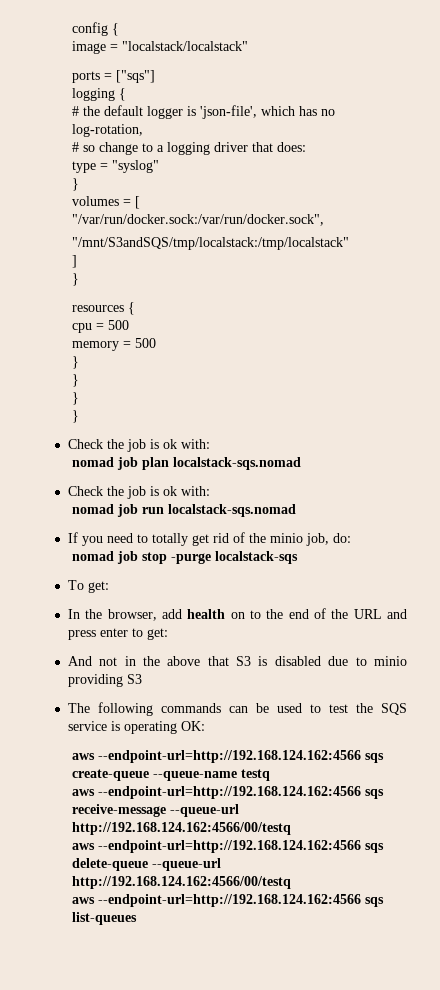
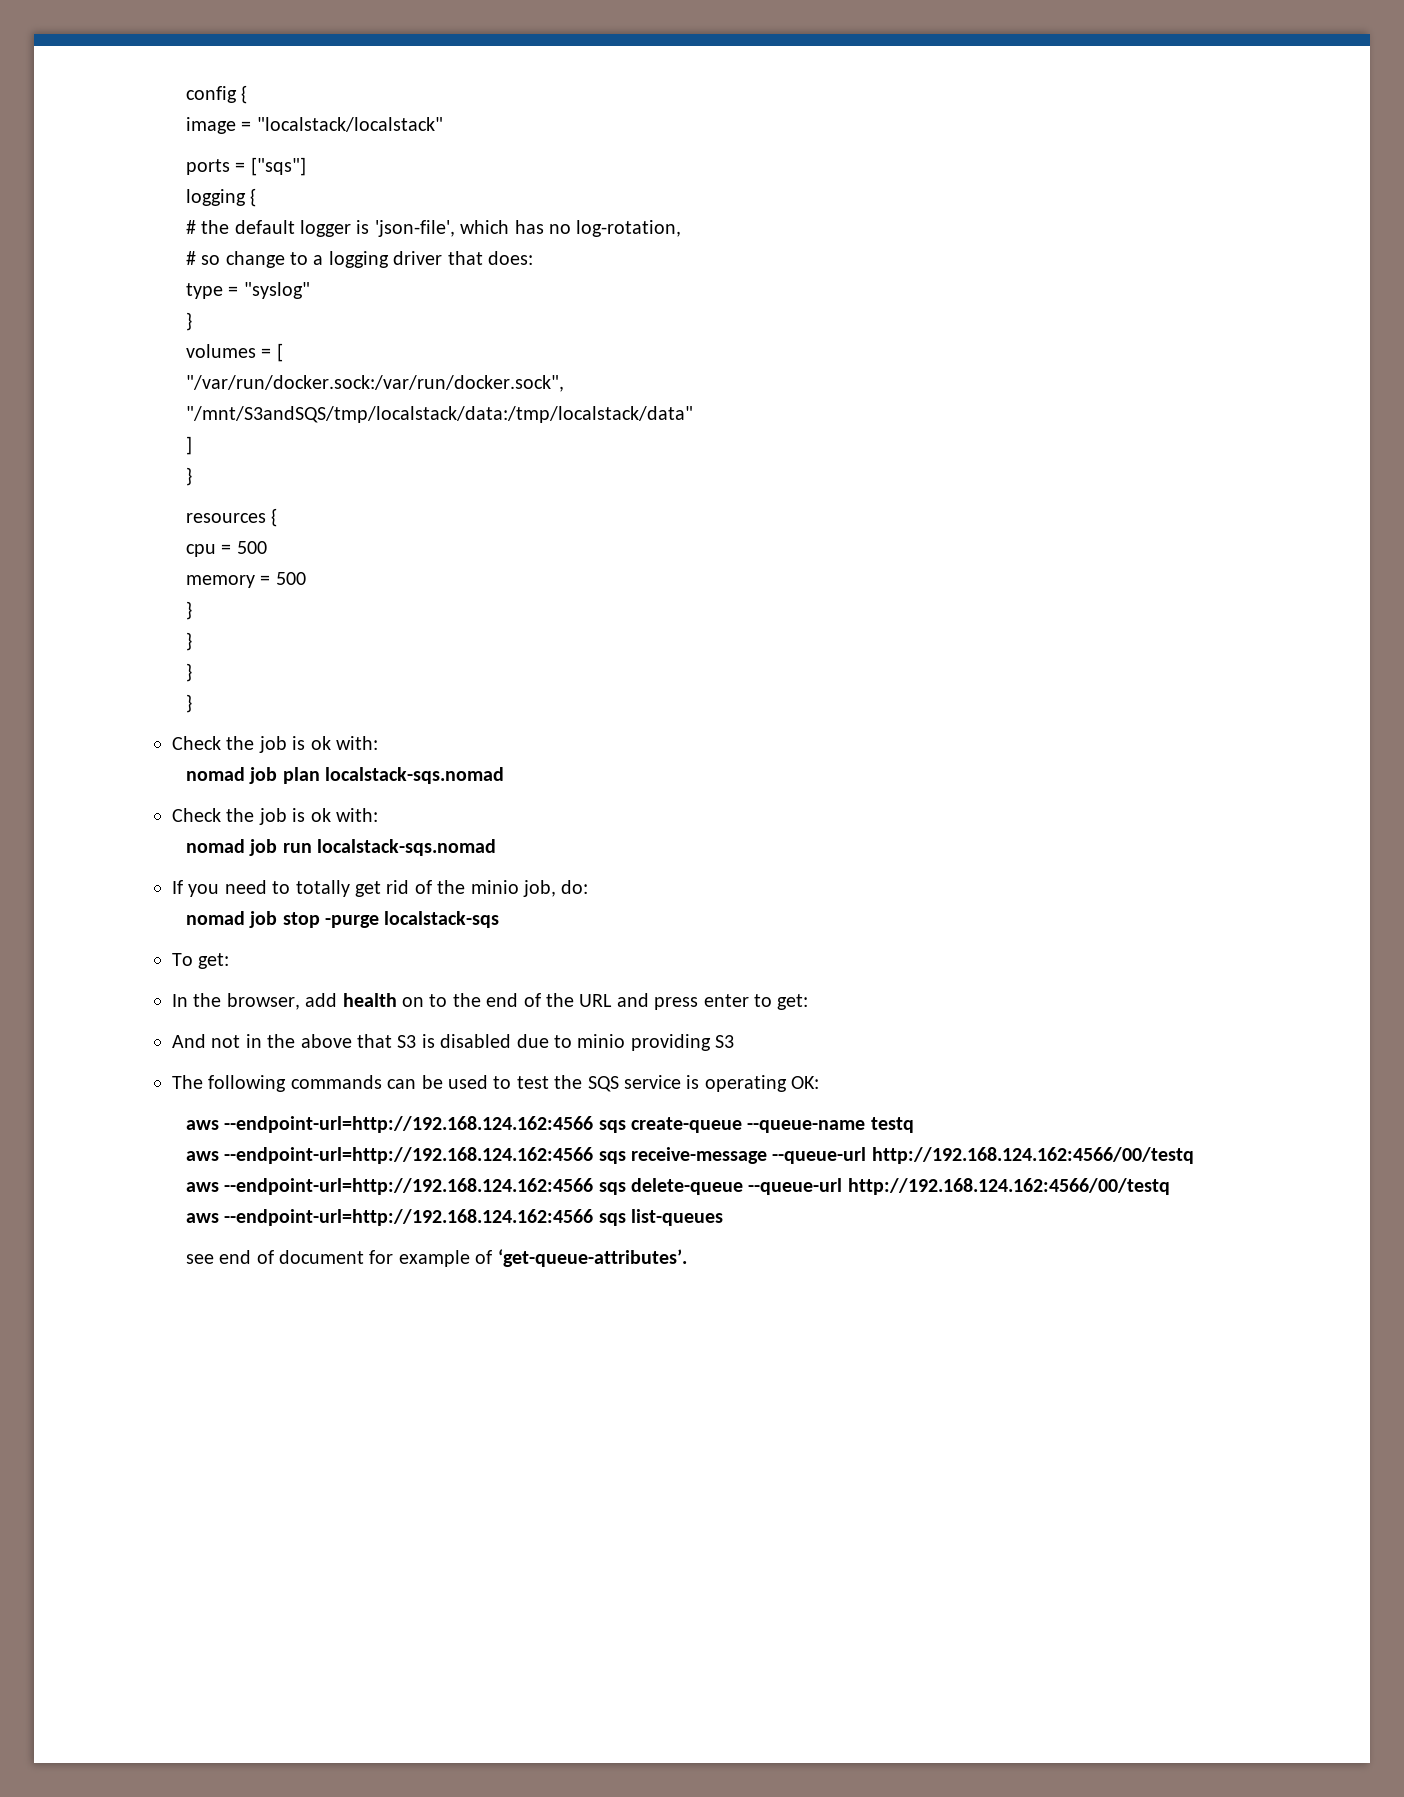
- "/mnt/S3andSQS/tmp/localstack:/tmp/localstack"
+ "/mnt/S3andSQS/tmp/localstack/data:/tmp/localstack/data"
+ see end of document for example of ‘get-queue-attributes’.

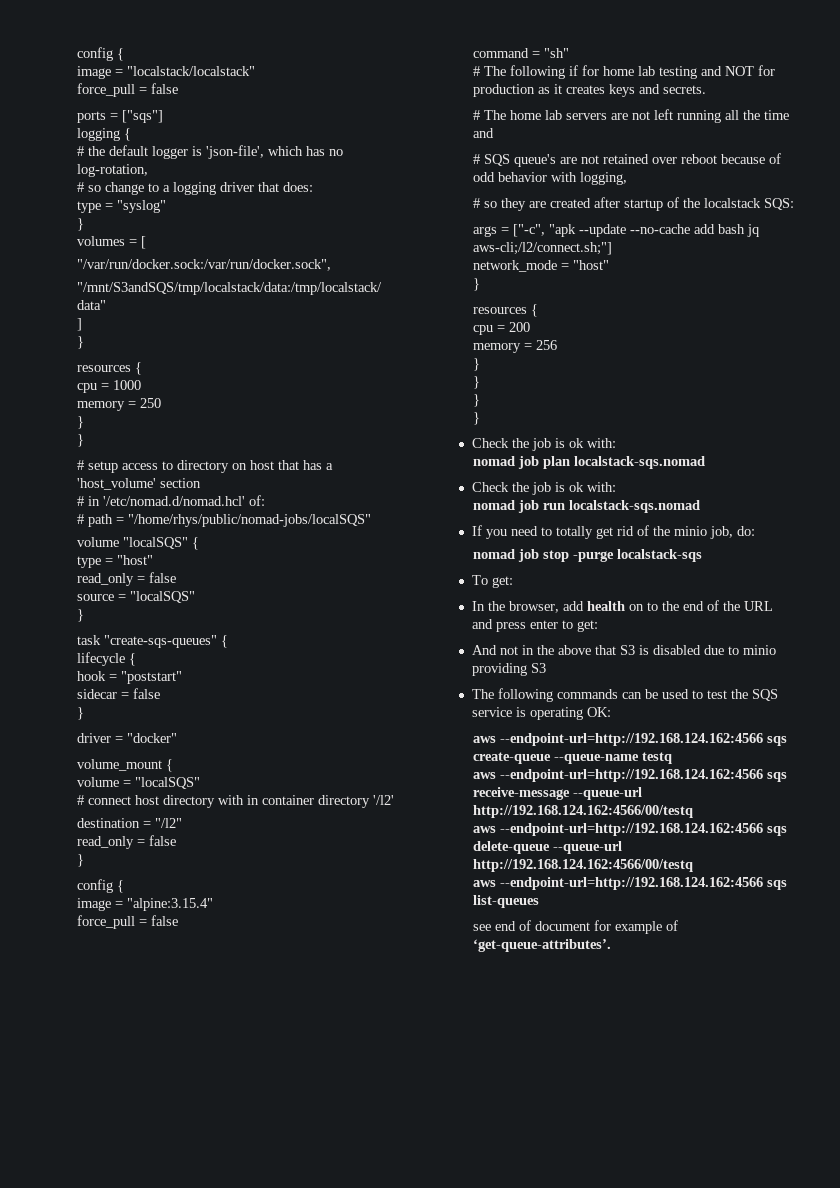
  image = "localstack/localstack"
+ force_pull = false
- cpu = 500
- memory = 500
+ cpu = 1000
+ memory = 250
+ }
+ }
+ # setup access to directory on host that has a 'host_volume' section
+ # in '/etc/nomad.d/nomad.hcl' of:
+ # path = "/home/rhys/public/nomad-jobs/localSQS"
+ volume "localSQS" {
+ type = "host"
+ read_only = false
+ source = "localSQS"
+ }
+ task "create-sqs-queues" {
+ lifecycle {
+ hook = "poststart"
+ sidecar = false
+ }
+ driver = "docker"
+ volume_mount {
+ volume = "localSQS"
+ # connect host directory with in container directory '/l2'
+ destination = "/l2"
+ read_only = false
+ }
+ config {
+ image = "alpine:3.15.4"
+ force_pull = false
+ command = "sh"
+ # The following if for home lab testing and NOT for production as it creates keys and secrets.
+ # The home lab servers are not left running all the time and
+ # SQS queue's are not retained over reboot because of odd behavior with logging,
+ # so they are created after startup of the localstack SQS:
+ args = ["-c", "apk --update --no-cache add bash jq aws-cli;/l2/connect.sh;"]
+ network_mode = "host"
+ }
+ resources {
+ cpu = 200
+ memory = 256

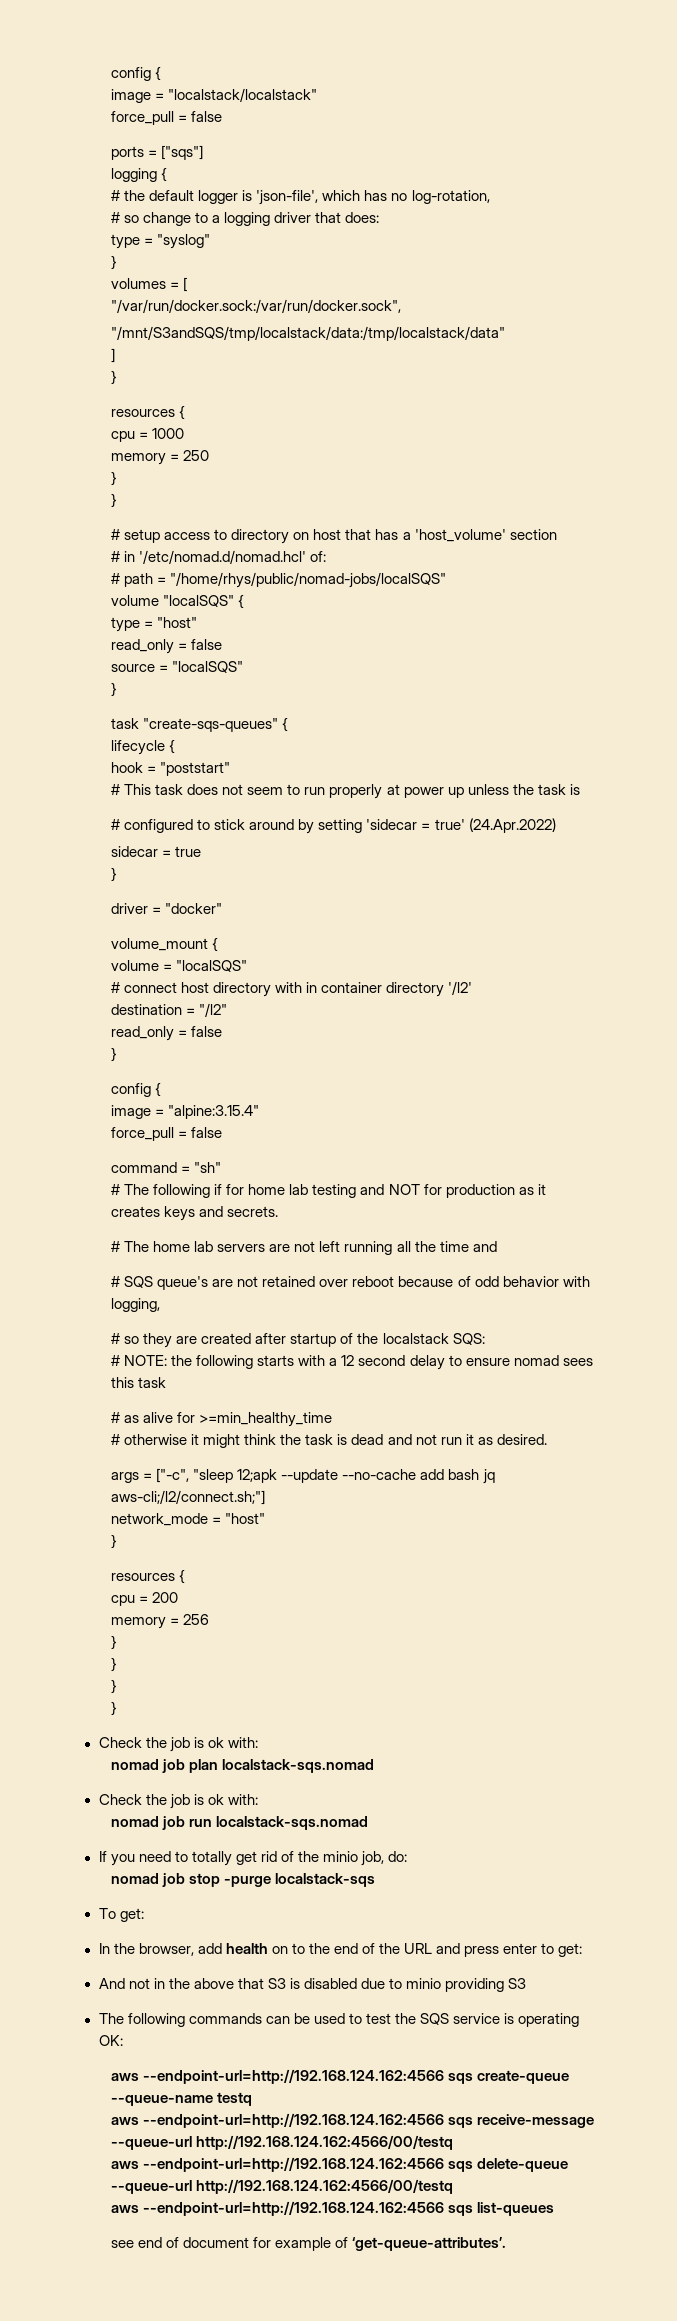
+ # This task does not seem to run properly at power up unless the task is
+ # configured to stick around by setting 'sidecar = true' (24.Apr.2022)
- sidecar = false
+ sidecar = true
+ # NOTE: the following starts with a 12 second delay to ensure nomad sees this task
+ # as alive for >=min_healthy_time
+ # otherwise it might think the task is dead and not run it as desired.
- args = ["-c", "apk --update --no-cache add bash jq aws-cli;/l2/connect.sh;"]
+ args = ["-c", "sleep 12;apk --update --no-cache add bash jq aws-cli;/l2/connect.sh;"]

